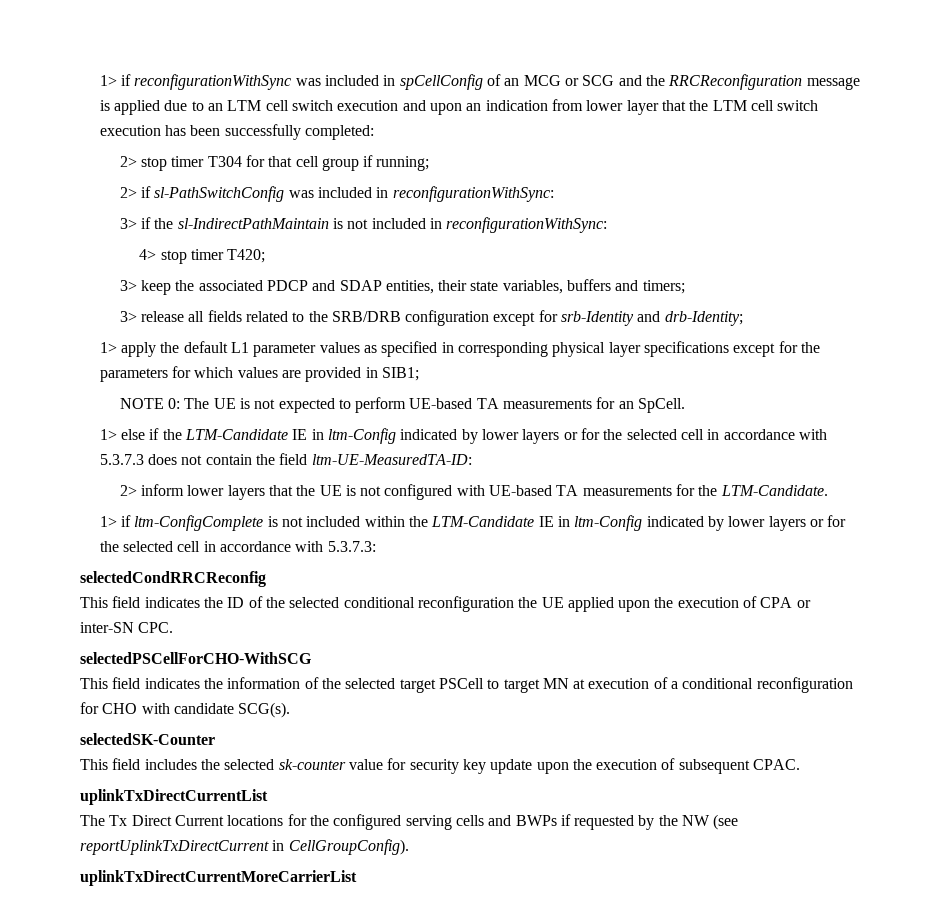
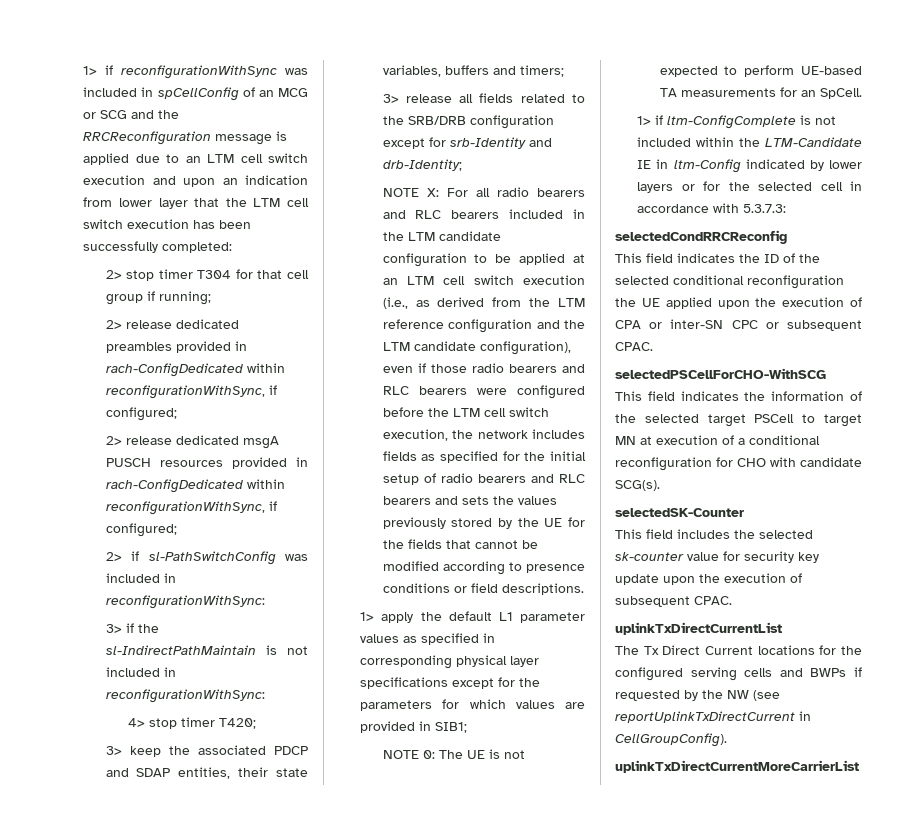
+ 2> release dedicated preambles provided in rach-ConfigDedicated within reconfigurationWithSync, if configured;
+ 2> release dedicated msgA PUSCH resources provided in rach-ConfigDedicated within reconfigurationWithSync, if configured;
+ NOTE X: For all radio bearers and RLC bearers included in the LTM candidate configuration to be applied at an LTM cell switch execution (i.e., as derived from the LTM reference configuration and the LTM candidate configuration), even if those radio bearers and RLC bearers were configured before the LTM cell switch execution, the network includes fields as specified for the initial setup of radio bearers and RLC bearers and sets the values previously stored by the UE for the fields that cannot be modified according to presence conditions or field descriptions.
- 1> else if the LTM-Candidate IE in ltm-Config indicated by lower layers or for the selected cell in accordance with 5.3.7.3 does not contain the field ltm-UE-MeasuredTA-ID:
- 2> inform lower layers that the UE is not configured with UE-based TA measurements for the LTM-Candidate.
- This field indicates the ID of the selected conditional reconfiguration the UE applied upon the execution of CPA or inter-SN CPC.
+ This field indicates the ID of the selected conditional reconfiguration the UE applied upon the execution of CPA or inter-SN CPC or subsequent CPAC.

